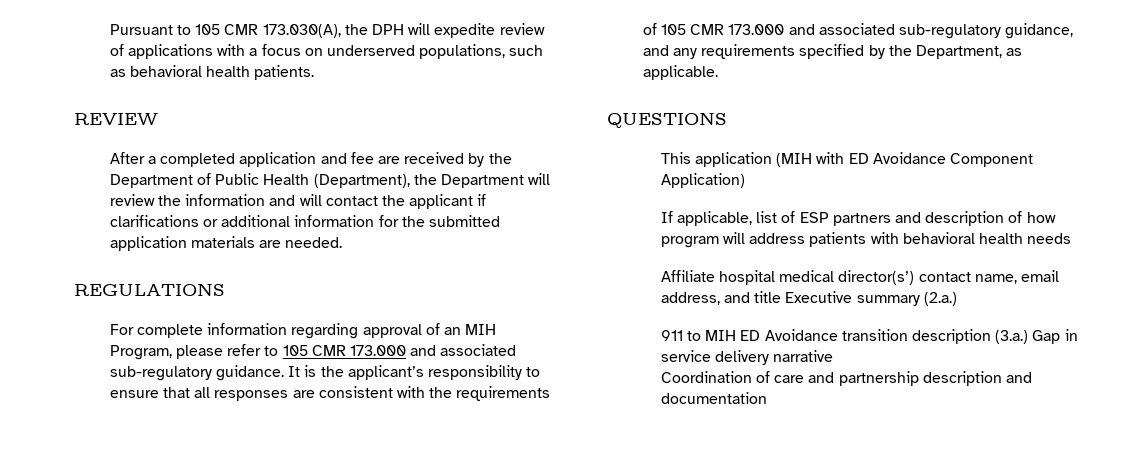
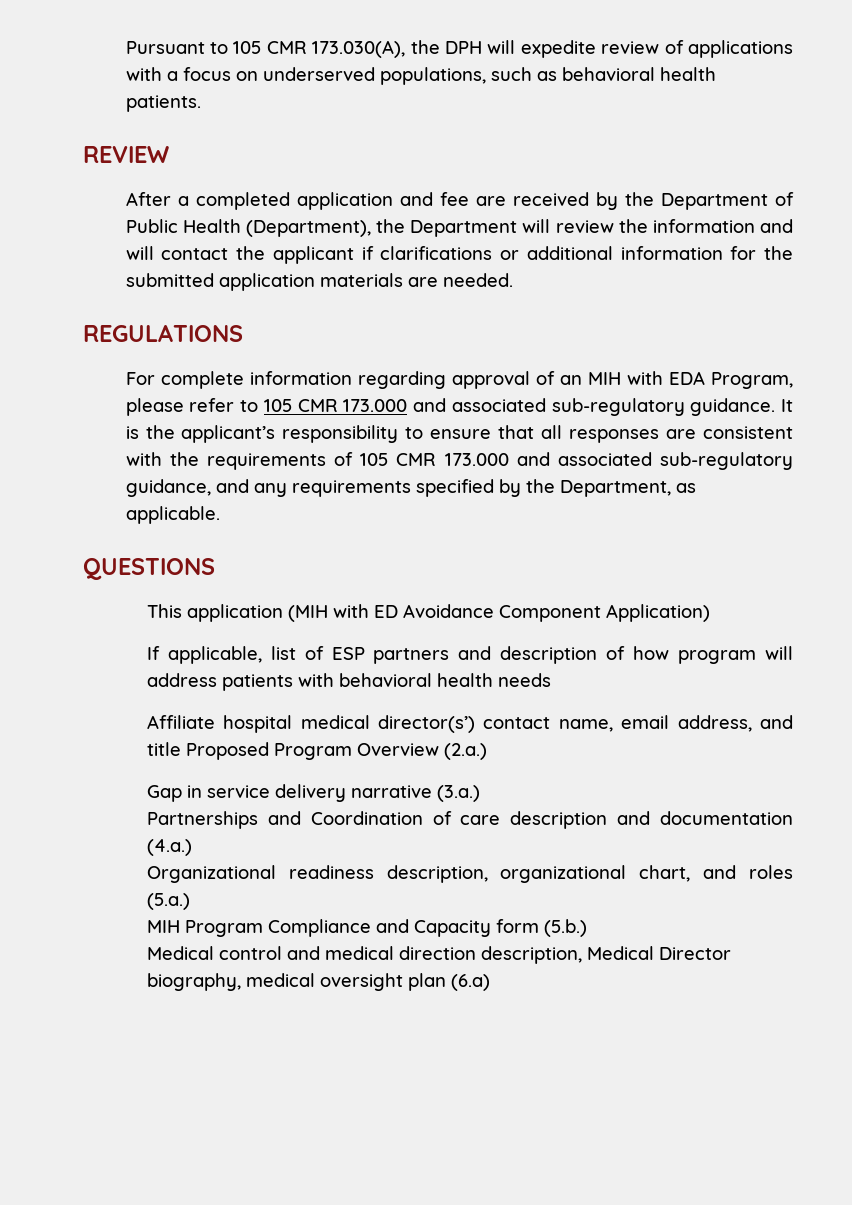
- For complete information regarding approval of an MIH Program, please refer to 105 CMR 173.000 and associated sub-regulatory guidance.
+ For complete information regarding approval of an MIH with EDA Program, please refer to 105 CMR 173.000 and associated sub-regulatory guidance.
- Affiliate hospital medical director(s’) contact name, email address, and title Executive summary (2.a.)
- 911 to MIH ED Avoidance transition description (3.a.) Gap in service delivery narrative
- Coordination of care and partnership description and documentation
+ Affiliate hospital medical director(s’) contact name, email address, and title Proposed Program Overview (2.a.)
+ Gap in service delivery narrative (3.a.)
+ Partnerships and Coordination of care description and documentation (4.a.)
+ Organizational readiness description, organizational chart, and roles (5.a.)
+ MIH Program Compliance and Capacity form (5.b.)
+ Medical control and medical direction description, Medical Director biography, medical oversight plan (6.a)

